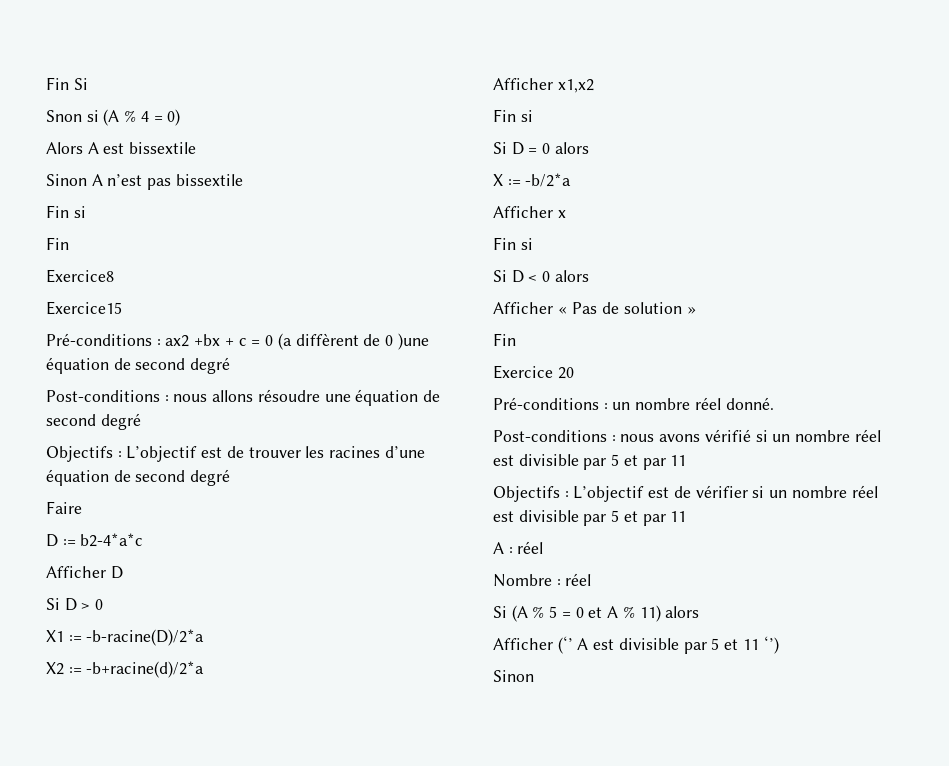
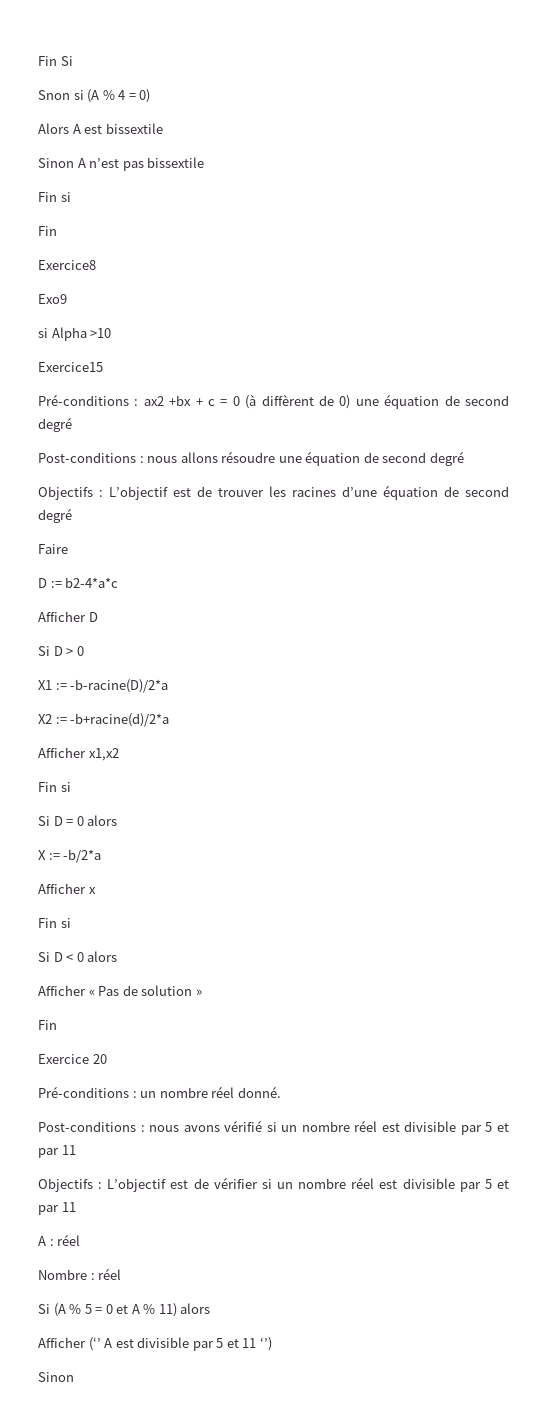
+ Exo9
+ si Alpha >10
- Pré-conditions : ax2 +bx + c = 0 (a diffèrent de 0 )une équation de second degré
+ Pré-conditions : ax2 +bx + c = 0 (à diffèrent de 0) une équation de second degré

